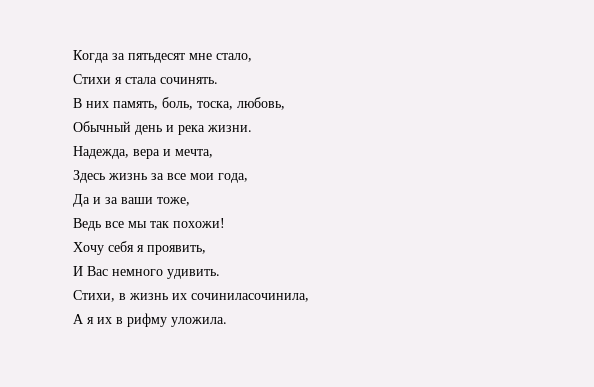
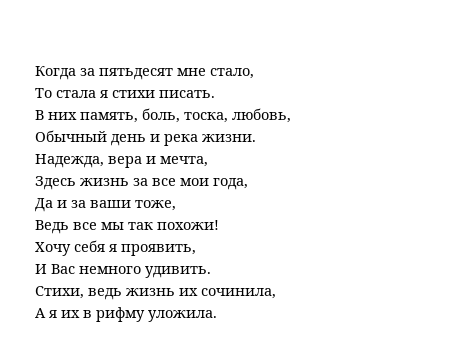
- Стихи я стала сочинять.
+ То стала я стихи писать.
- Стихи, в жизнь их сочиниласочинила,
+ Стихи, ведь жизнь их сочинила,

